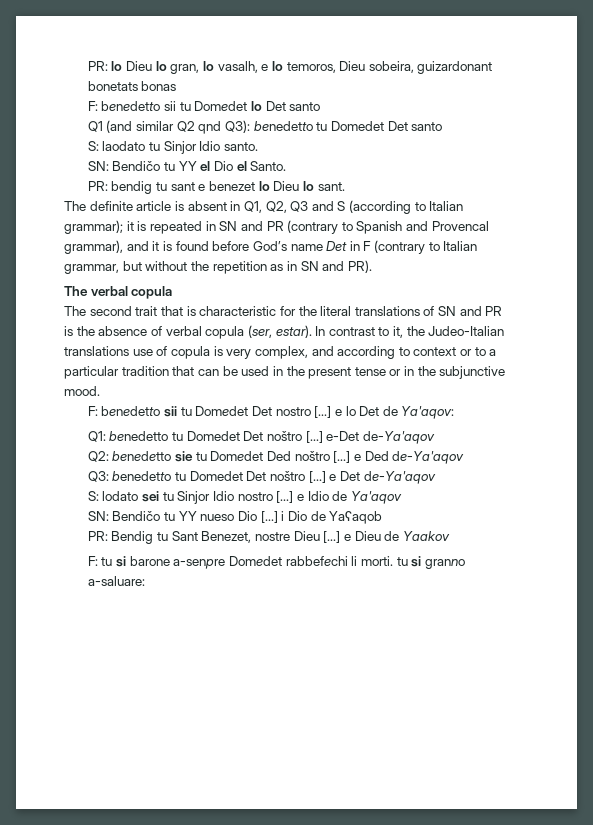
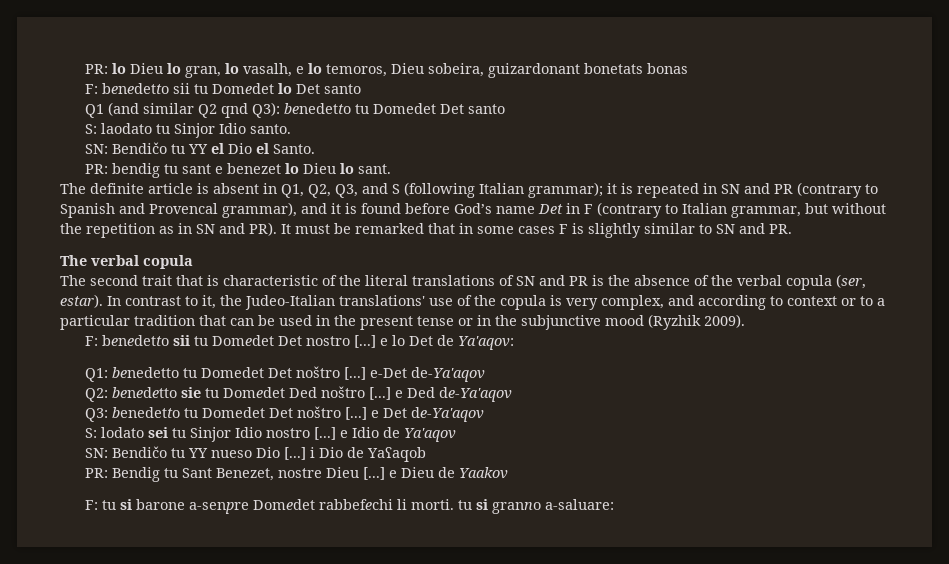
- The definite article is absent in Q1, Q2, Q3 and S (according to Italian grammar); it is repeated in SN and PR (contrary to Spanish and Provencal grammar), and it is found before God’s name Det in F (contrary to Italian grammar, but without the repetition as in SN and PR).
+ The definite article is absent in Q1, Q2, Q3, and S (following Italian grammar); it is repeated in SN and PR (contrary to Spanish and Provencal grammar), and it is found before God’s name Det in F (contrary to Italian grammar, but without the repetition as in SN and PR). It must be remarked that in some cases F is slightly similar to SN and PR.
- The second trait that is characteristic for the literal translations of SN and PR is the absence of verbal copula (ser, estar).
+ The second trait that is characteristic of the literal translations of SN and PR is the absence of the verbal copula (ser, estar).
- In contrast to it, the Judeo-Italian translations use of copula is very complex, and according to context or to a particular tradition that can be used in the present tense or in the subjunctive mood.
+ In contrast to it, the Judeo-Italian translations' use of the copula is very complex, and according to context or to a particular tradition that can be used in the present tense or in the subjunctive mood (Ryzhik 2009).

